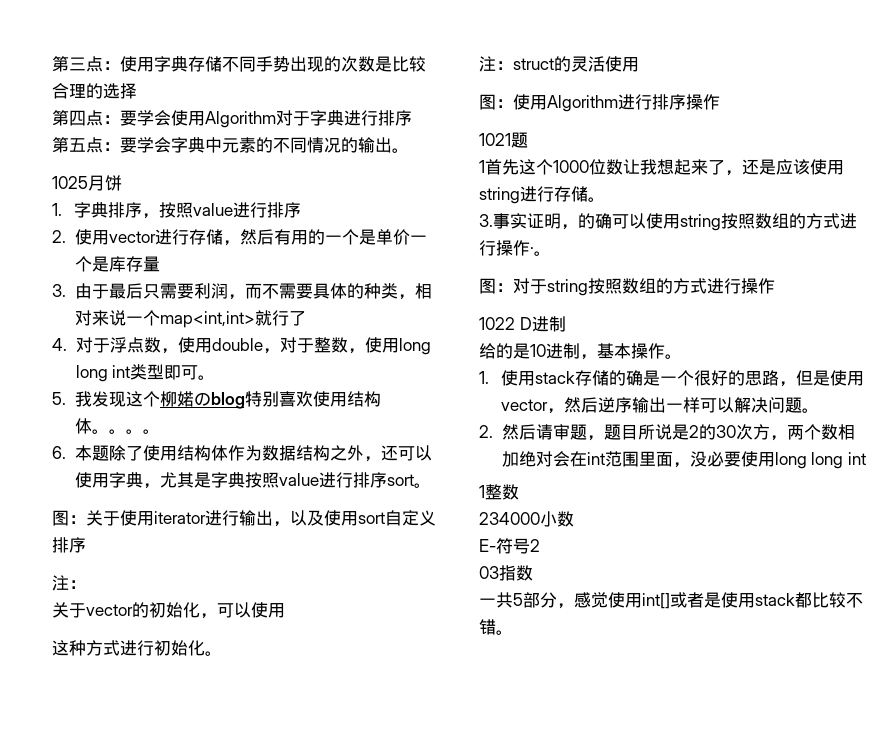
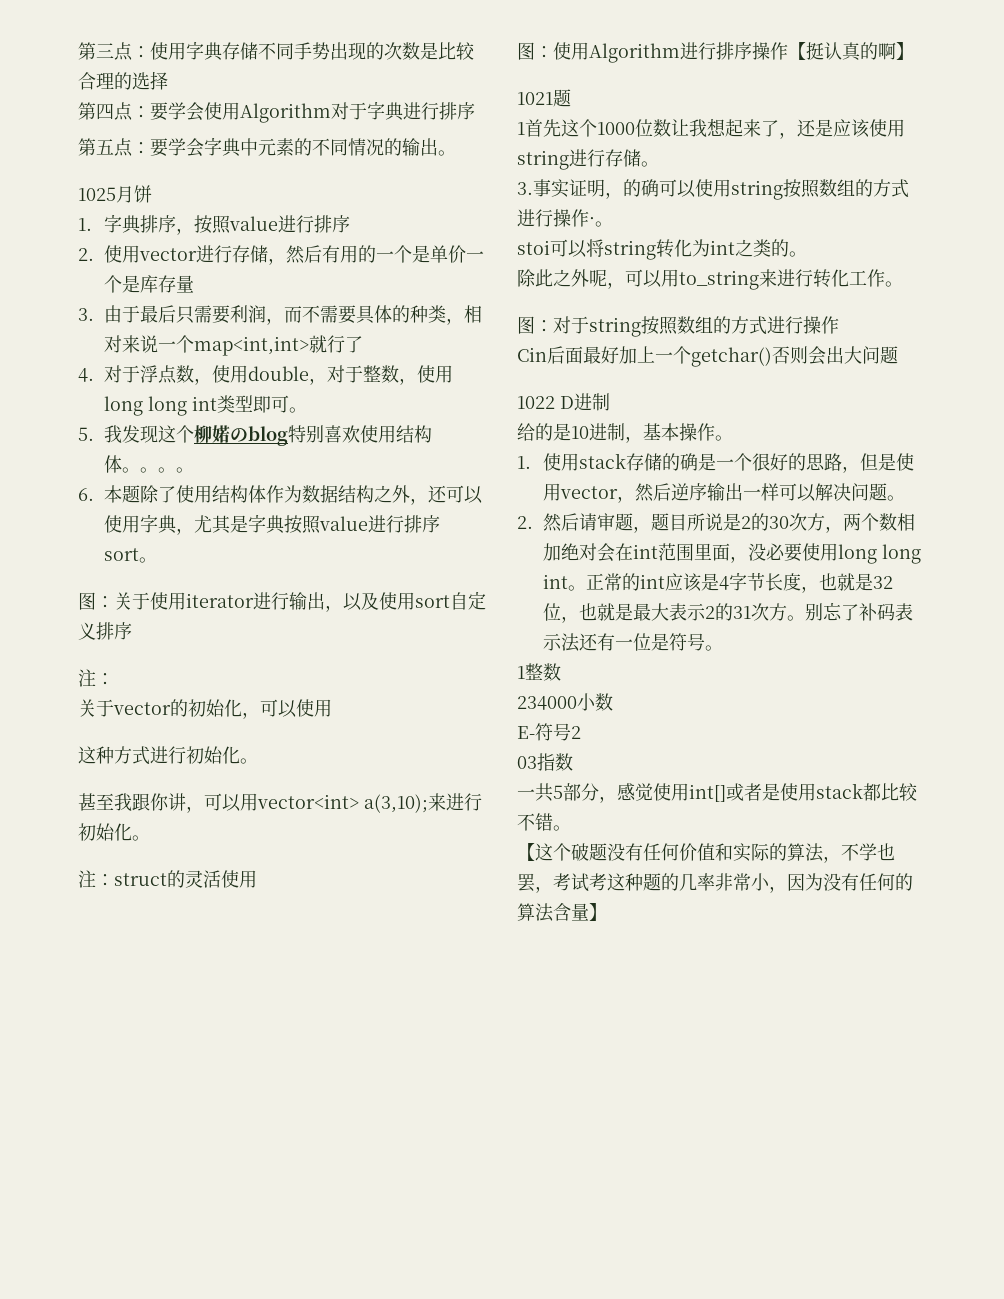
+ 甚至我跟你讲，可以用vector<int> a(3,10);来进行初始化。
- 图：使用Algorithm进行排序操作
+ 图：使用Algorithm进行排序操作【挺认真的啊】
+ stoi可以将string转化为int之类的。
+ 除此之外呢，可以用to_string来进行转化工作。
+ Cin后面最好加上一个getchar()否则会出大问题
- 2.然后请审题，题目所说是2的30次方，两个数相加绝对会在int范围里面，没必要使用long long int
+ 2.然后请审题，题目所说是2的30次方，两个数相加绝对会在int范围里面，没必要使用long long int。正常的int应该是4字节长度，也就是32位，也就是最大表示2的31次方。别忘了补码表示法还有一位是符号。
+ 【这个破题没有任何价值和实际的算法，不学也罢，考试考这种题的几率非常小，因为没有任何的算法含量】

